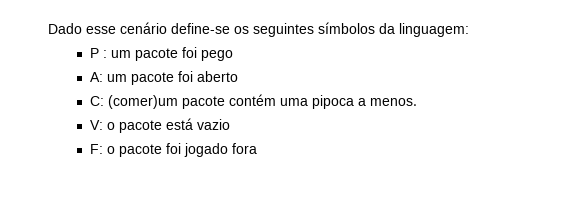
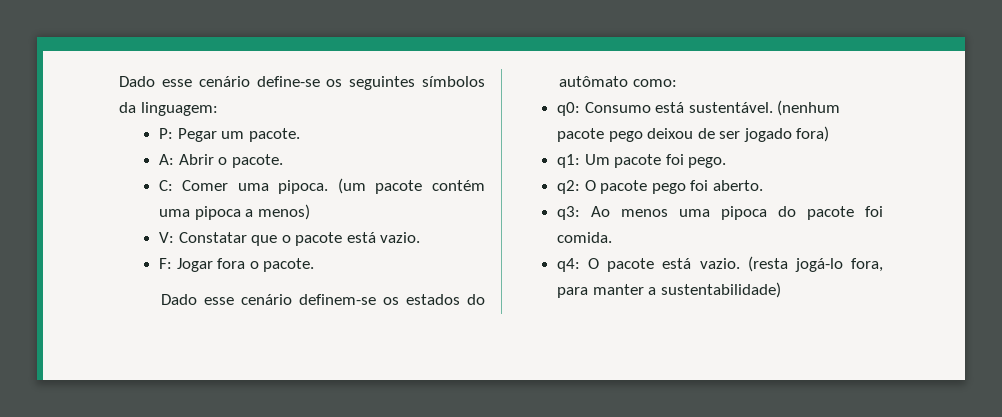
- P : um pacote foi pego
- A: um pacote foi aberto
- C: (comer)um pacote contém uma pipoca a menos.
+ P: Pegar um pacote.
+ A: Abrir o pacote.
+ C: Comer uma pipoca. (um pacote contém uma pipoca a menos)
- V: o pacote está vazio
+ V: Constatar que o pacote está vazio.
- F: o pacote foi jogado fora
+ F: Jogar fora o pacote.
+ Dado esse cenário definem-se os estados do autômato como:
+ q0: Consumo está sustentável. (nenhum pacote pego deixou de ser jogado fora)
+ q1: Um pacote foi pego.
+ q2: O pacote pego foi aberto.
+ q3: Ao menos uma pipoca do pacote foi comida.
+ q4: O pacote está vazio. (resta jogá-lo fora, para manter a sustentabilidade)

